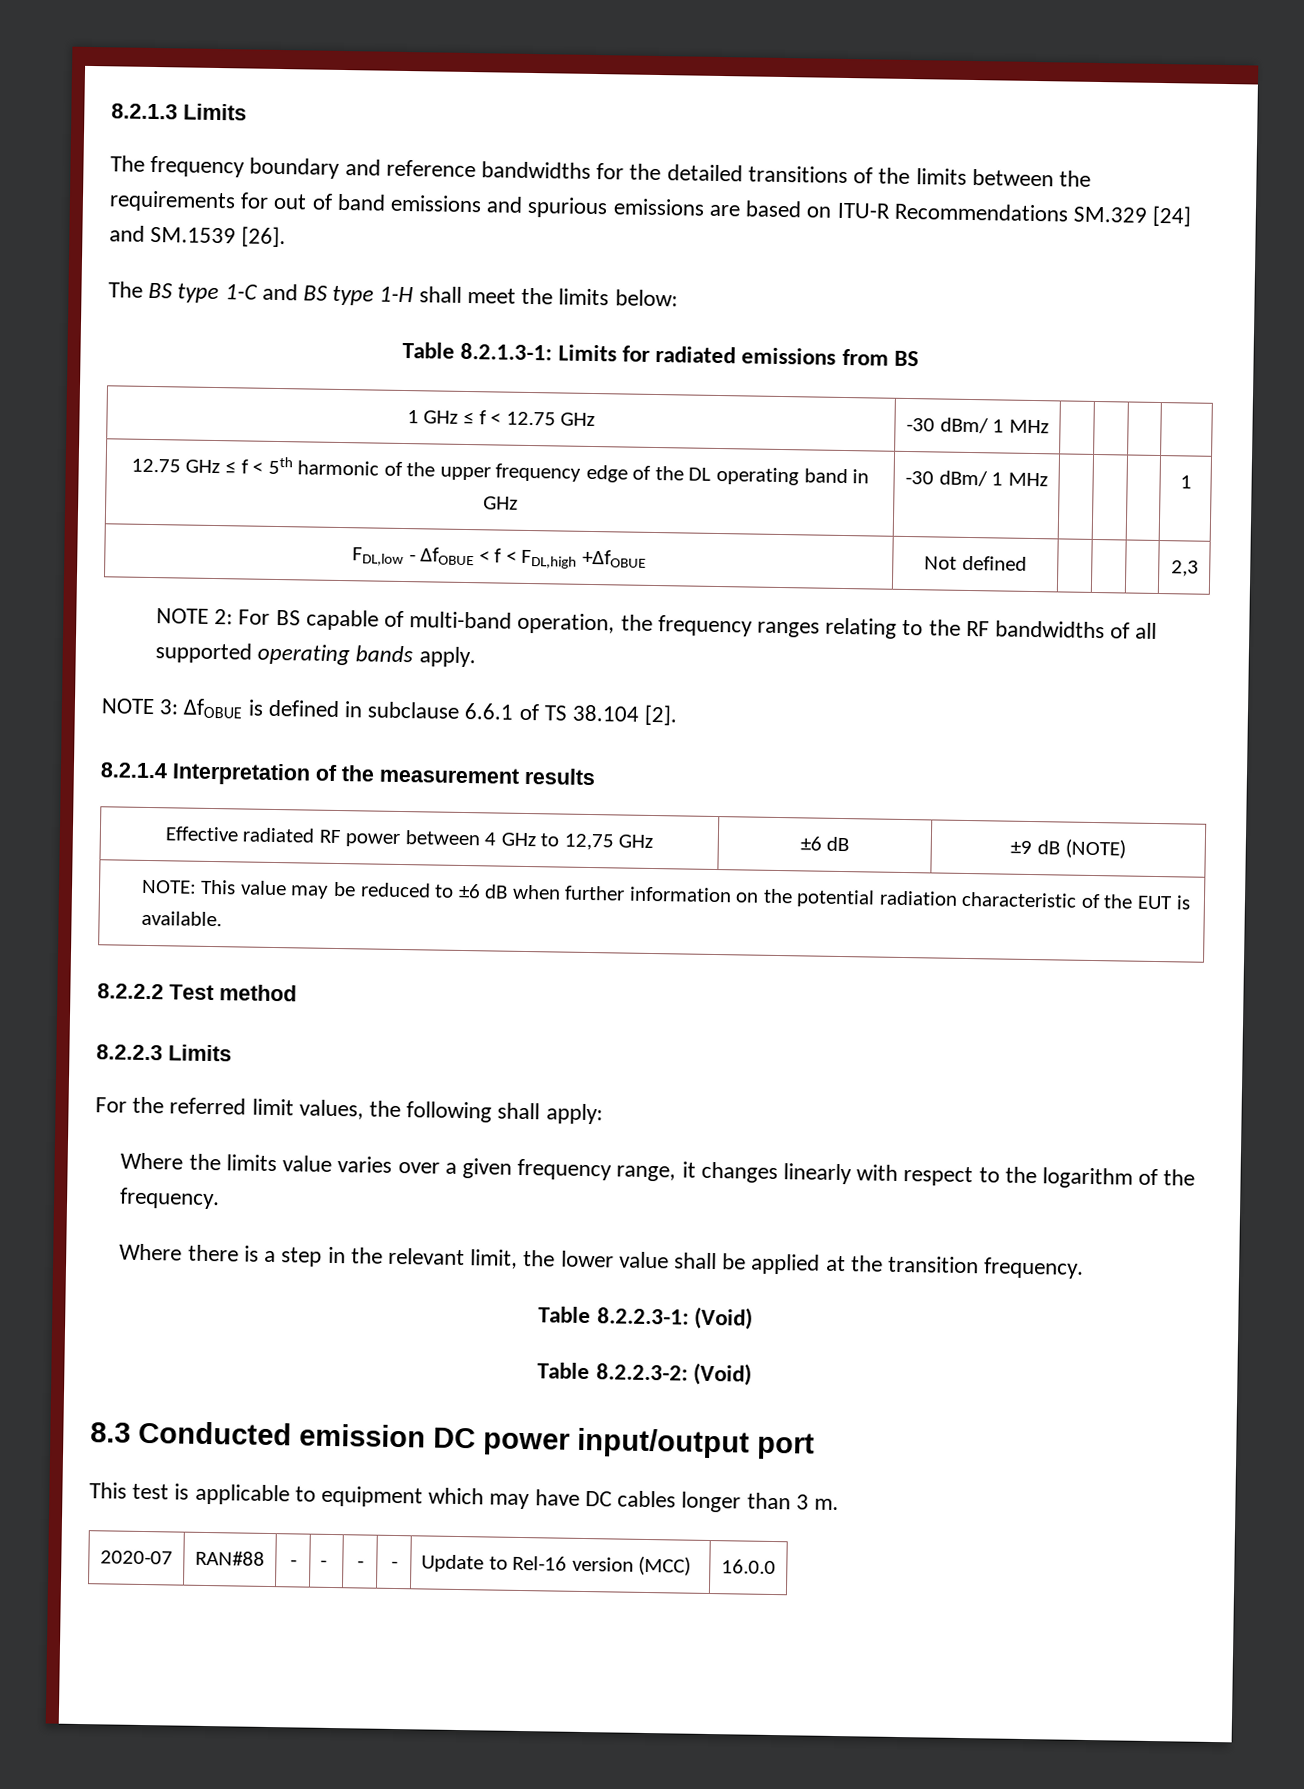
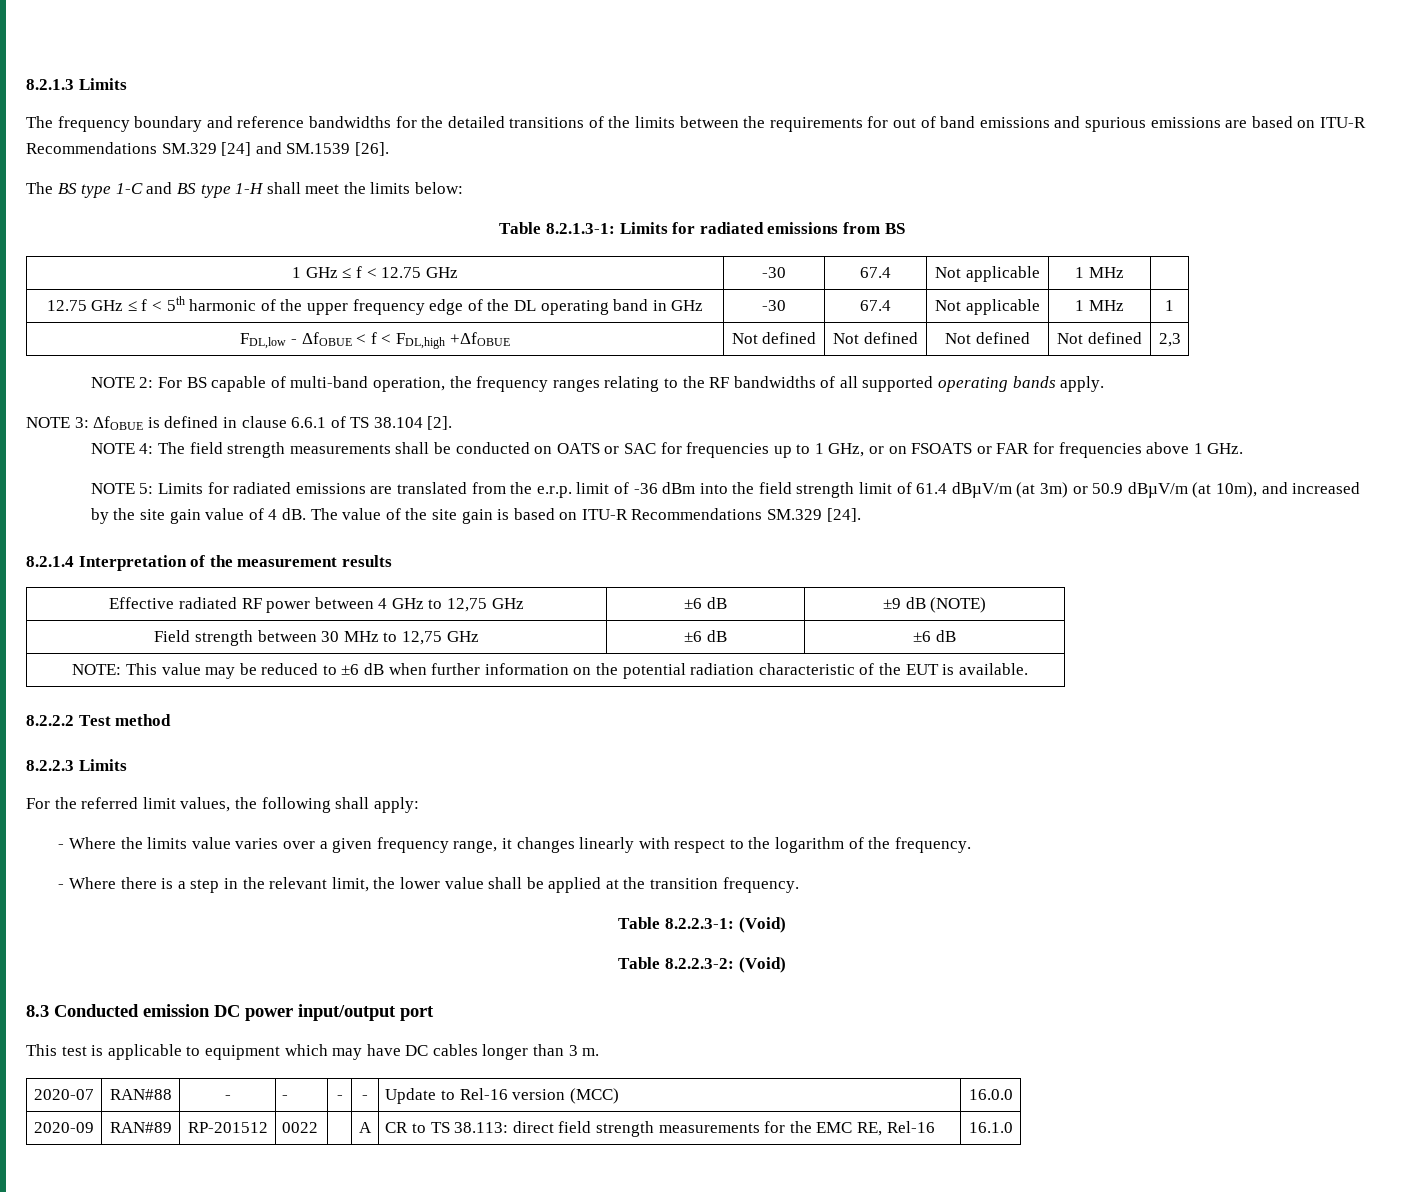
- 1 GHz ≤ f < 12.75 GHz | -30 dBm/ 1 MHz | | | |
+ 1 GHz ≤ f < 12.75 GHz | -30 | 67.4 | Not applicable | 1 MHz |
- 12.75 GHz ≤ f < 5th harmonic of the upper frequency edge of the DL operating band in GHz | -30 dBm/ 1 MHz | | | | 1
+ 12.75 GHz ≤ f < 5th harmonic of the upper frequency edge of the DL operating band in GHz | -30 | 67.4 | Not applicable | 1 MHz | 1
- FDL,low - ΔfOBUE < f < FDL,high +ΔfOBUE | Not defined | | | | 2,3
+ FDL,low - ΔfOBUE < f < FDL,high +ΔfOBUE | Not defined | Not defined | Not defined | Not defined | 2,3
- NOTE 3: ΔfOBUE is defined in subclause 6.6.1 of TS 38.104 [2].
+ NOTE 3: ΔfOBUE is defined in clause 6.6.1 of TS 38.104 [2].
+ NOTE 4: The field strength measurements shall be conducted on OATS or SAC for frequencies up to 1 GHz, or on FSOATS or FAR for frequencies above 1 GHz.
+ NOTE 5: Limits for radiated emissions are translated from the e.r.p. limit of -36 dBm into the field strength limit of 61.4 dBµV/m (at 3m) or 50.9 dBµV/m (at 10m), and increased by the site gain value of 4 dB. The value of the site gain is based on ITU-R Recommendations SM.329 [24].
+ Field strength between 30 MHz to 12,75 GHz | ±6 dB | ±6 dB
- Where the limits value varies over a given frequency range, it changes linearly with respect to the logarithm of the frequency.
+ - Where the limits value varies over a given frequency range, it changes linearly with respect to the logarithm of the frequency.
- Where there is a step in the relevant limit, the lower value shall be applied at the transition frequency.
+ - Where there is a step in the relevant limit, the lower value shall be applied at the transition frequency.
+ 2020-09 | RAN#89 | RP-201512 | 0022 | | A | CR to TS 38.113: direct field strength measurements for the EMC RE, Rel-16 | 16.1.0

